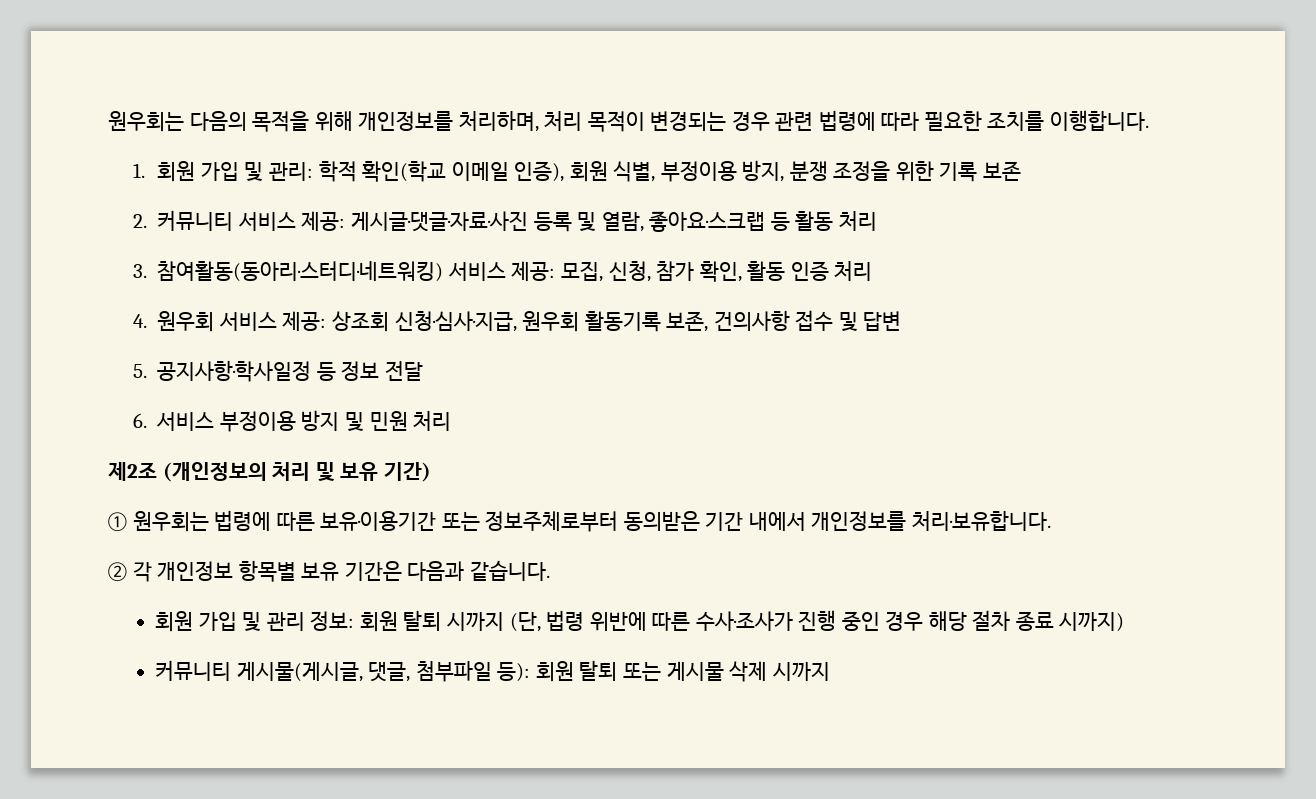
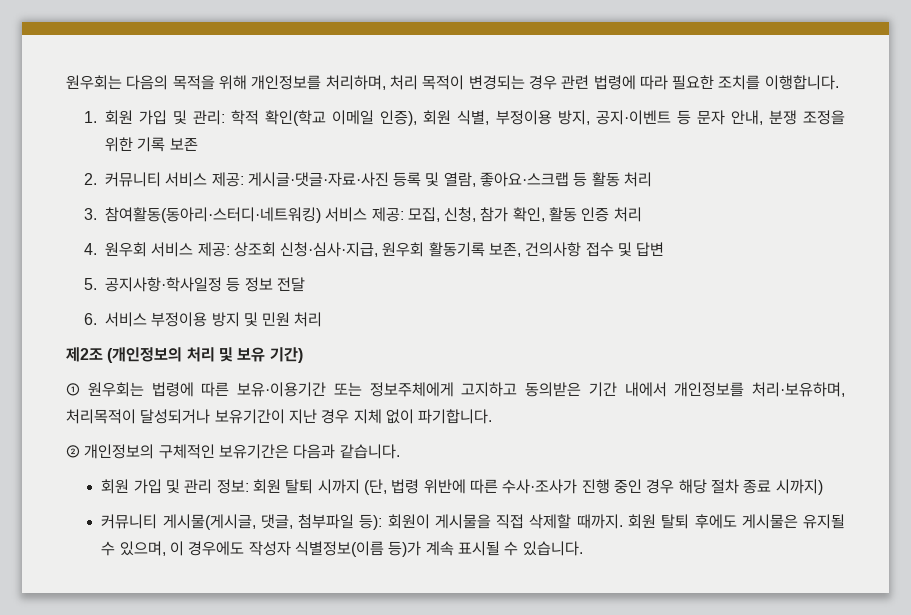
- 1. 회원 가입 및 관리: 학적 확인(학교 이메일 인증), 회원 식별, 부정이용 방지, 분쟁 조정을 위한 기록 보존
+ 1. 회원 가입 및 관리: 학적 확인(학교 이메일 인증), 회원 식별, 부정이용 방지, 공지·이벤트 등 문자 안내, 분쟁 조정을 위한 기록 보존
- ① 원우회는 법령에 따른 보유·이용기간 또는 정보주체로부터 동의받은 기간 내에서 개인정보를 처리·보유합니다.
- ② 각 개인정보 항목별 보유 기간은 다음과 같습니다.
+ ① 원우회는 법령에 따른 보유·이용기간 또는 정보주체에게 고지하고 동의받은 기간 내에서 개인정보를 처리·보유하며, 처리목적이 달성되거나 보유기간이 지난 경우 지체 없이 파기합니다.
+ ② 개인정보의 구체적인 보유기간은 다음과 같습니다.
- 커뮤니티 게시물(게시글, 댓글, 첨부파일 등): 회원 탈퇴 또는 게시물 삭제 시까지
+ 커뮤니티 게시물(게시글, 댓글, 첨부파일 등): 회원이 게시물을 직접 삭제할 때까지. 회원 탈퇴 후에도 게시물은 유지될 수 있으며, 이 경우에도 작성자 식별정보(이름 등)가 계속 표시될 수 있습니다.

